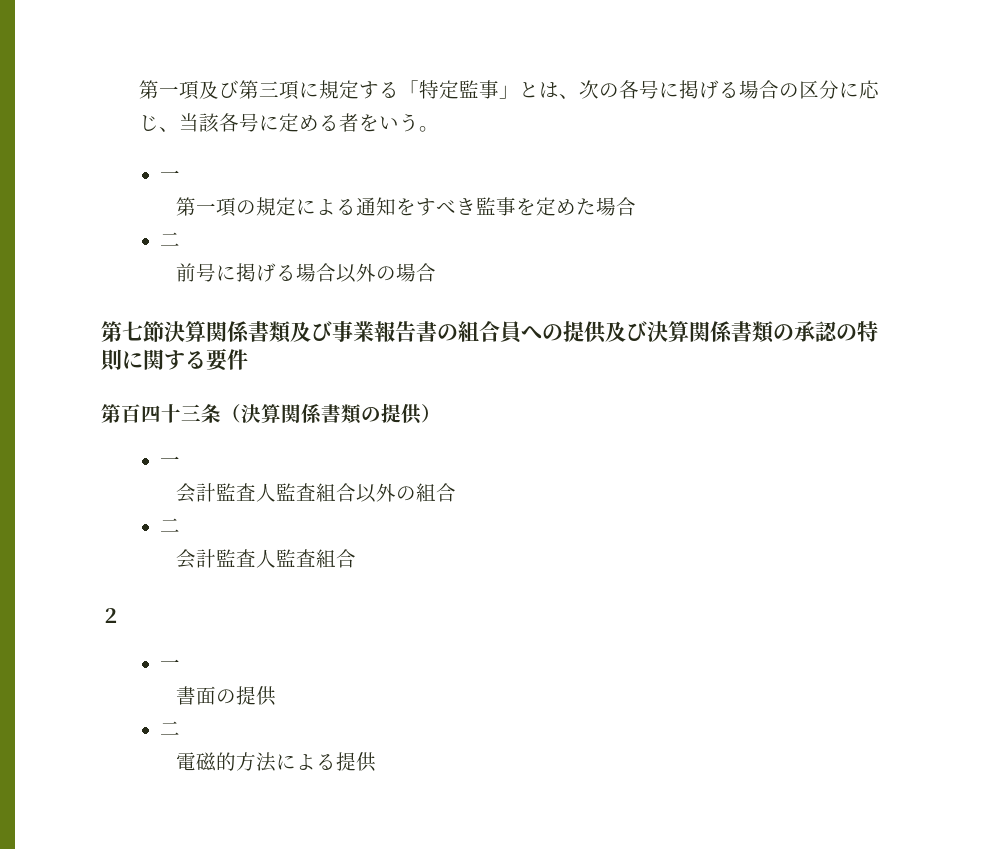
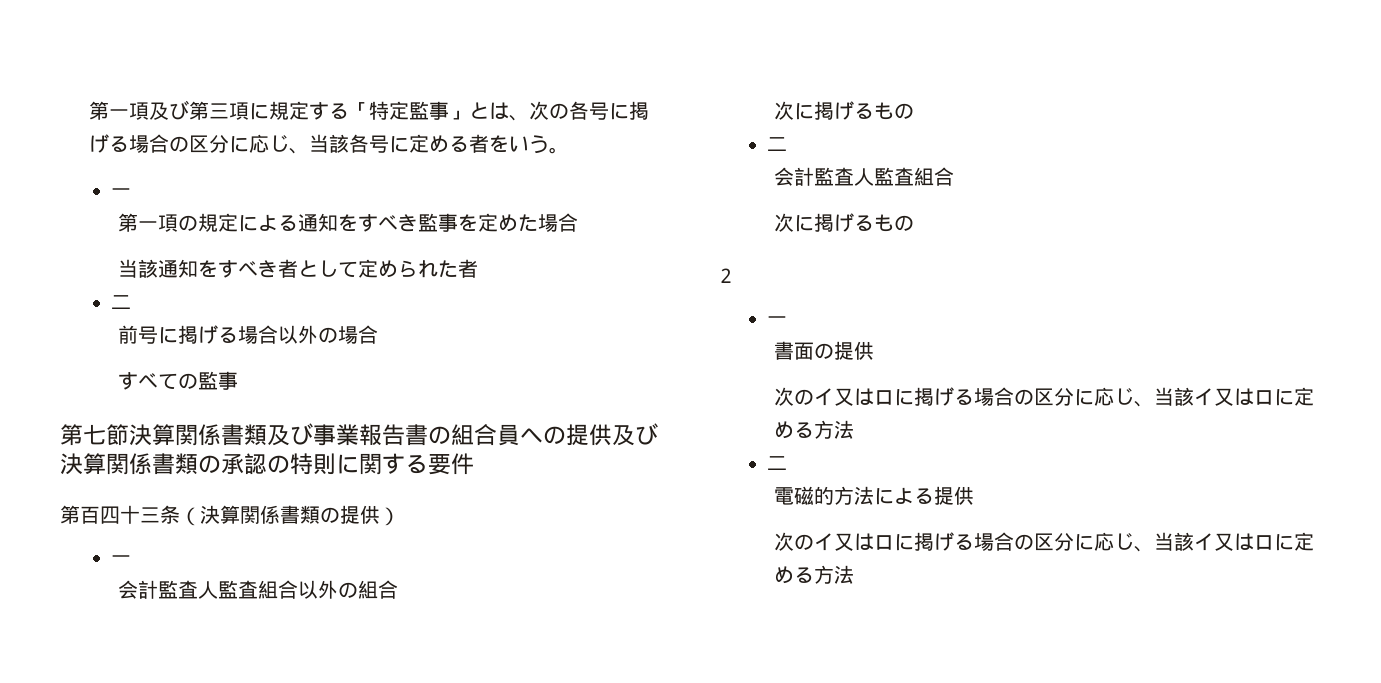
+ 当該通知をすべき者として定められた者
+ すべての監事
  会計監査人監査組合以外の組合
+ 次に掲げるもの
  二
  会計監査人監査組合
+ 次に掲げるもの
  書面の提供
+ 次のイ又はロに掲げる場合の区分に応じ、当該イ又はロに定める方法
  電磁的方法による提供
+ 次のイ又はロに掲げる場合の区分に応じ、当該イ又はロに定める方法

